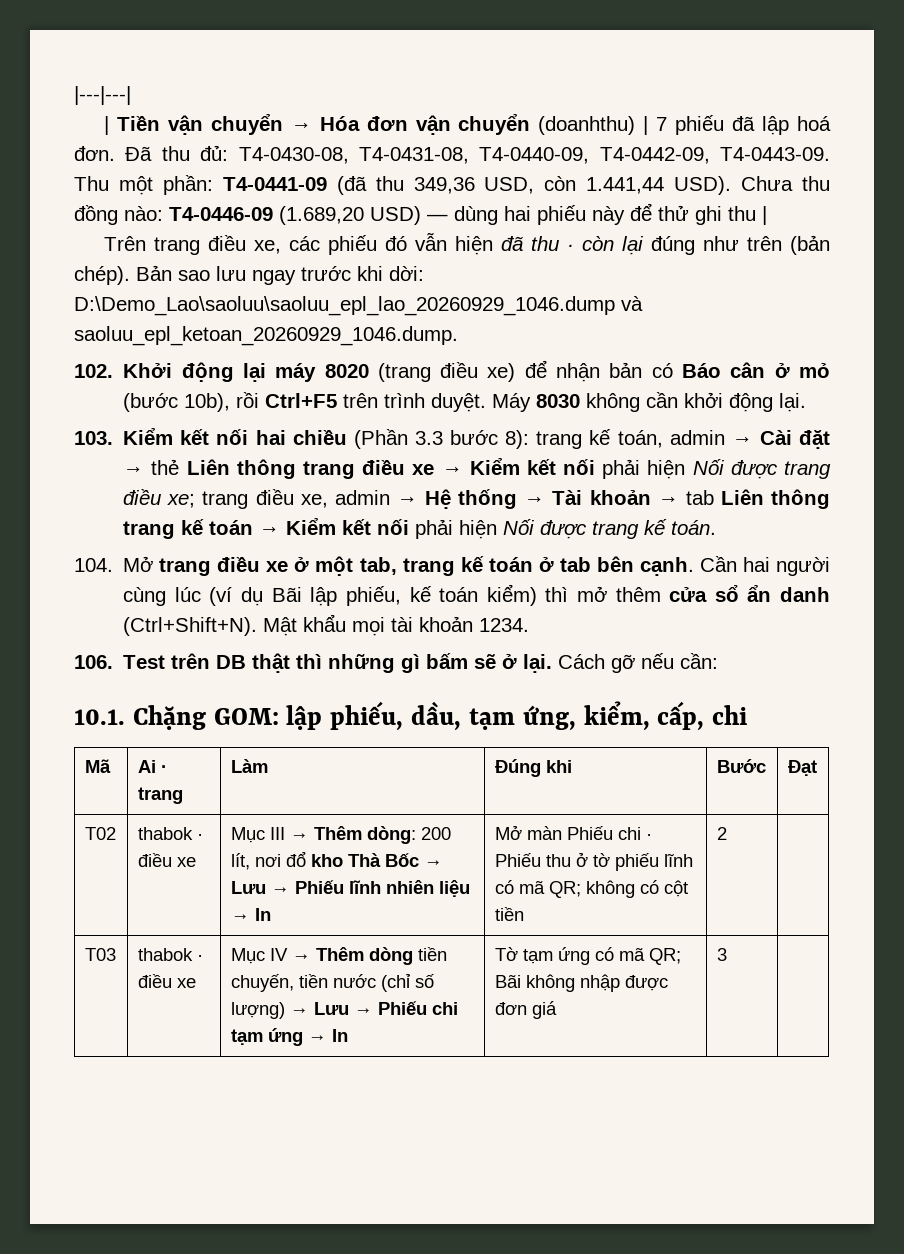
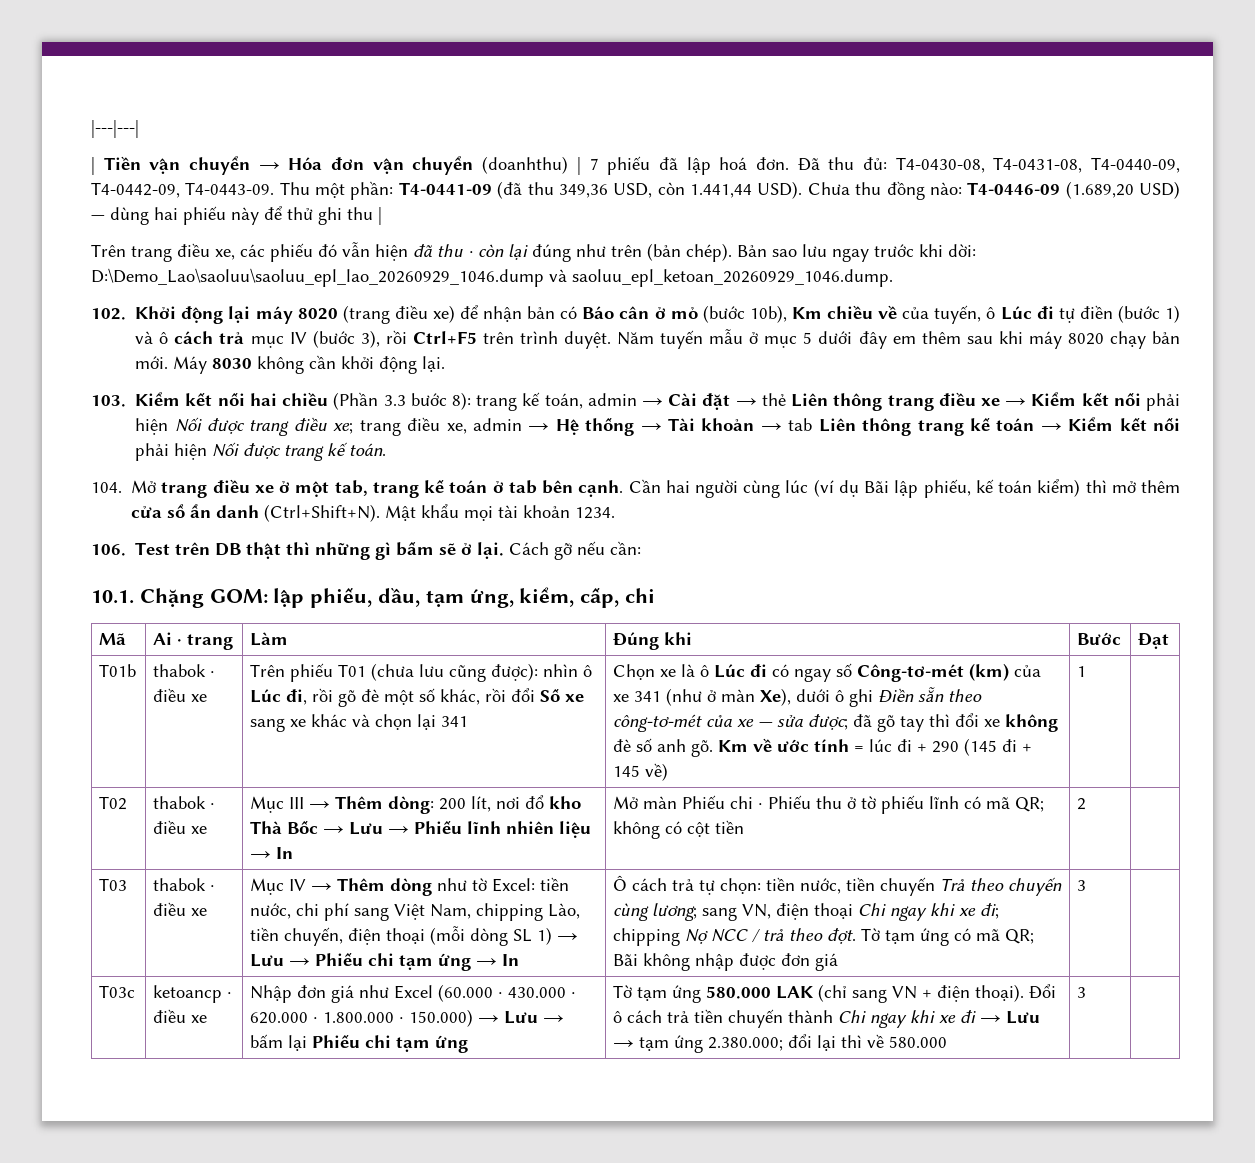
- 102. Khởi động lại máy 8020 (trang điều xe) để nhận bản có Báo cân ở mỏ (bước 10b), rồi Ctrl+F5 trên trình duyệt.
+ 102. Khởi động lại máy 8020 (trang điều xe) để nhận bản có Báo cân ở mỏ (bước 10b), Km chiều về của tuyến, ô Lúc đi tự điền (bước 1) và ô cách trả mục IV (bước 3), rồi Ctrl+F5 trên trình duyệt.
+ Năm tuyến mẫu ở mục 5 dưới đây em thêm sau khi máy 8020 chạy bản mới.
+ T01b | thabok · điều xe | Trên phiếu T01 (chưa lưu cũng được): nhìn ô Lúc đi, rồi gõ đè một số khác, rồi đổi Số xe sang xe khác và chọn lại 341 | Chọn xe là ô Lúc đi có ngay số Công-tơ-mét (km) của xe 341 (như ở màn Xe), dưới ô ghi Điền sẵn theo công-tơ-mét của xe — sửa được; đã gõ tay thì đổi xe không đè số anh gõ. Km về ước tính = lúc đi + 290 (145 đi + 145 về) | 1
- Mục IV → Thêm dòng tiền chuyến, tiền nước (chỉ số lượng) → Lưu → Phiếu chi tạm ứng → In
+ Mục IV → Thêm dòng như tờ Excel: tiền nước, chi phí sang Việt Nam, chipping Lào, tiền chuyến, điện thoại (mỗi dòng SL 1) → Lưu → Phiếu chi tạm ứng → In
+ Ô cách trả tự chọn: tiền nước, tiền chuyến Trả theo chuyến cùng lương; sang VN, điện thoại Chi ngay khi xe đi; chipping Nợ NCC / trả theo đợt.
+ T03c | ketoancp · điều xe | Nhập đơn giá như Excel (60.000 · 430.000 · 620.000 · 1.800.000 · 150.000) → Lưu → bấm lại Phiếu chi tạm ứng | Tờ tạm ứng 580.000 LAK (chỉ sang VN + điện thoại). Đổi ô cách trả tiền chuyến thành Chi ngay khi xe đi → Lưu → tạm ứng 2.380.000; đổi lại thì về 580.000 | 3

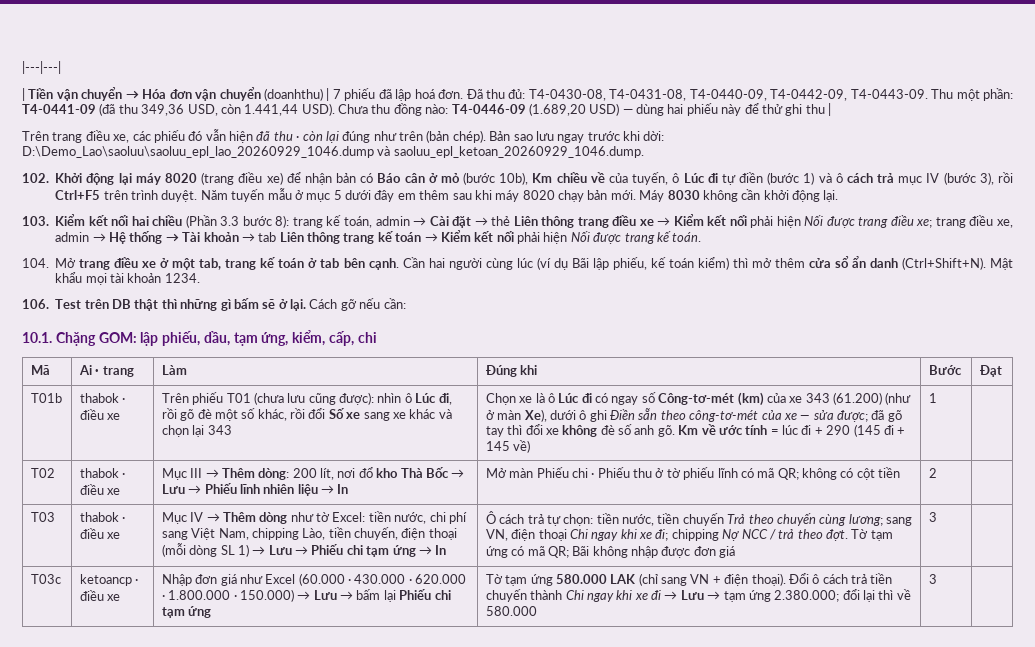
- Trên phiếu T01 (chưa lưu cũng được): nhìn ô Lúc đi, rồi gõ đè một số khác, rồi đổi Số xe sang xe khác và chọn lại 341
+ Trên phiếu T01 (chưa lưu cũng được): nhìn ô Lúc đi, rồi gõ đè một số khác, rồi đổi Số xe sang xe khác và chọn lại 343
- Chọn xe là ô Lúc đi có ngay số Công-tơ-mét (km) của xe 341 (như ở màn Xe), dưới ô ghi Điền sẵn theo công-tơ-mét của xe — sửa được; đã gõ tay thì đổi xe không đè số anh gõ.
+ Chọn xe là ô Lúc đi có ngay số Công-tơ-mét (km) của xe 343 (61.200) (như ở màn Xe), dưới ô ghi Điền sẵn theo công-tơ-mét của xe — sửa được; đã gõ tay thì đổi xe không đè số anh gõ.

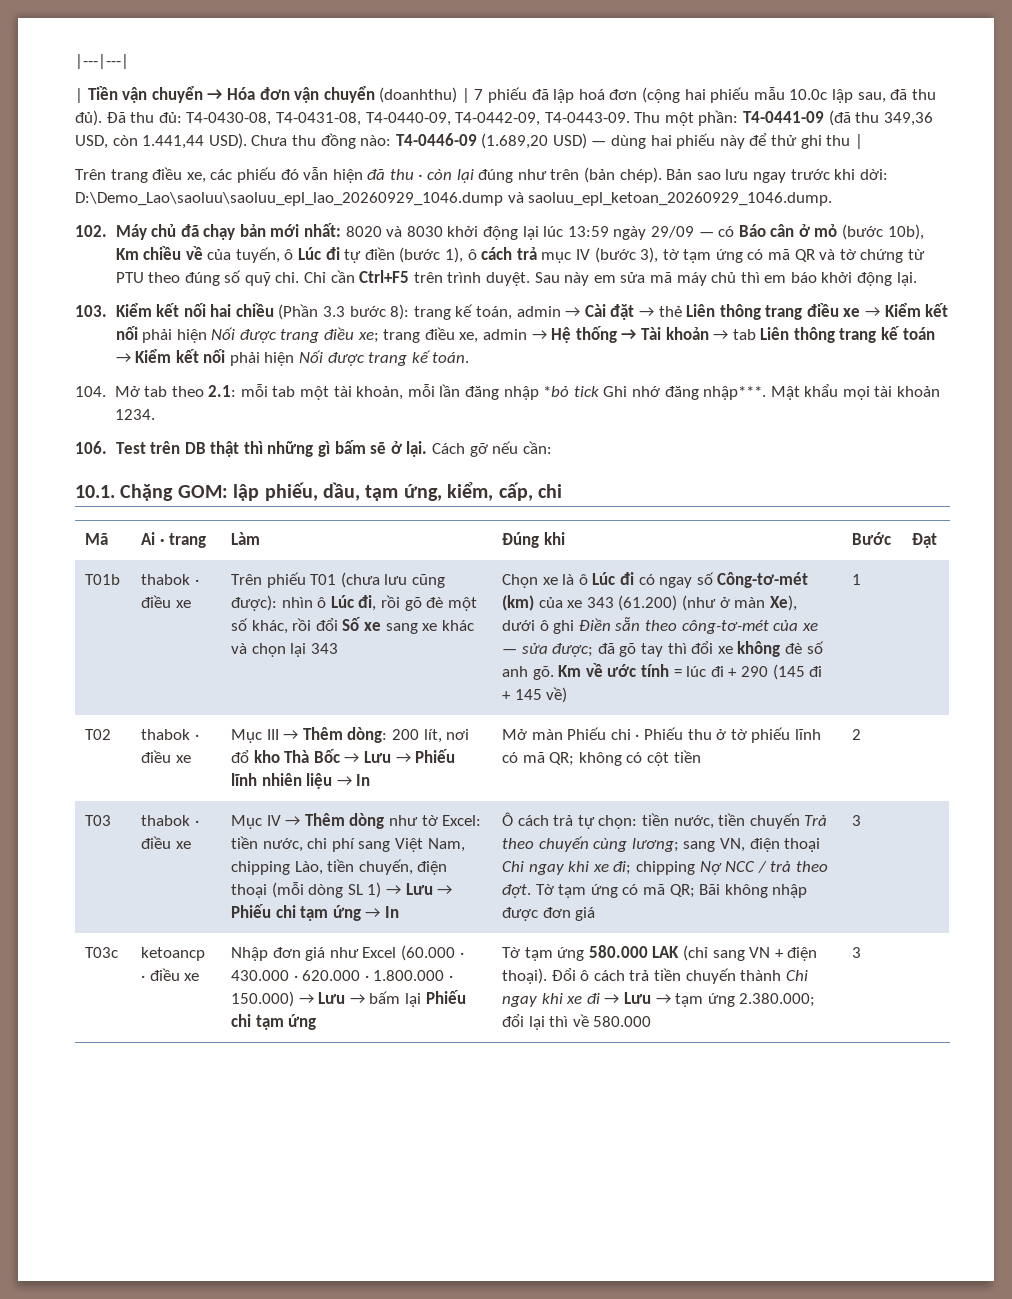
- | Tiền vận chuyển → Hóa đơn vận chuyển (doanhthu) | 7 phiếu đã lập hoá đơn.
+ | Tiền vận chuyển → Hóa đơn vận chuyển (doanhthu) | 7 phiếu đã lập hoá đơn (cộng hai phiếu mẫu 10.0c lập sau, đã thu đủ).
- 102. Khởi động lại máy 8020 (trang điều xe) để nhận bản có Báo cân ở mỏ (bước 10b), Km chiều về của tuyến, ô Lúc đi tự điền (bước 1) và ô cách trả mục IV (bước 3), rồi Ctrl+F5 trên trình duyệt. Năm tuyến mẫu ở mục 5 dưới đây em thêm sau khi máy 8020 chạy bản mới. Máy 8030 không cần khởi động lại.
+ 102. Máy chủ đã chạy bản mới nhất: 8020 và 8030 khởi động lại lúc 13:59 ngày 29/09 — có Báo cân ở mỏ (bước 10b), Km chiều về của tuyến, ô Lúc đi tự điền (bước 1), ô cách trả mục IV (bước 3), tờ tạm ứng có mã QR và tờ chứng từ PTU theo đúng số quỹ chi. Chỉ cần Ctrl+F5 trên trình duyệt. Sau này em sửa mã máy chủ thì em báo khởi động lại.
- 104. Mở trang điều xe ở một tab, trang kế toán ở tab bên cạnh. Cần hai người cùng lúc (ví dụ Bãi lập phiếu, kế toán kiểm) thì mở thêm cửa sổ ẩn danh (Ctrl+Shift+N).
+ 104. Mở tab theo 2.1: mỗi tab một tài khoản, mỗi lần đăng nhập *bỏ tick Ghi nhớ đăng nhập***.

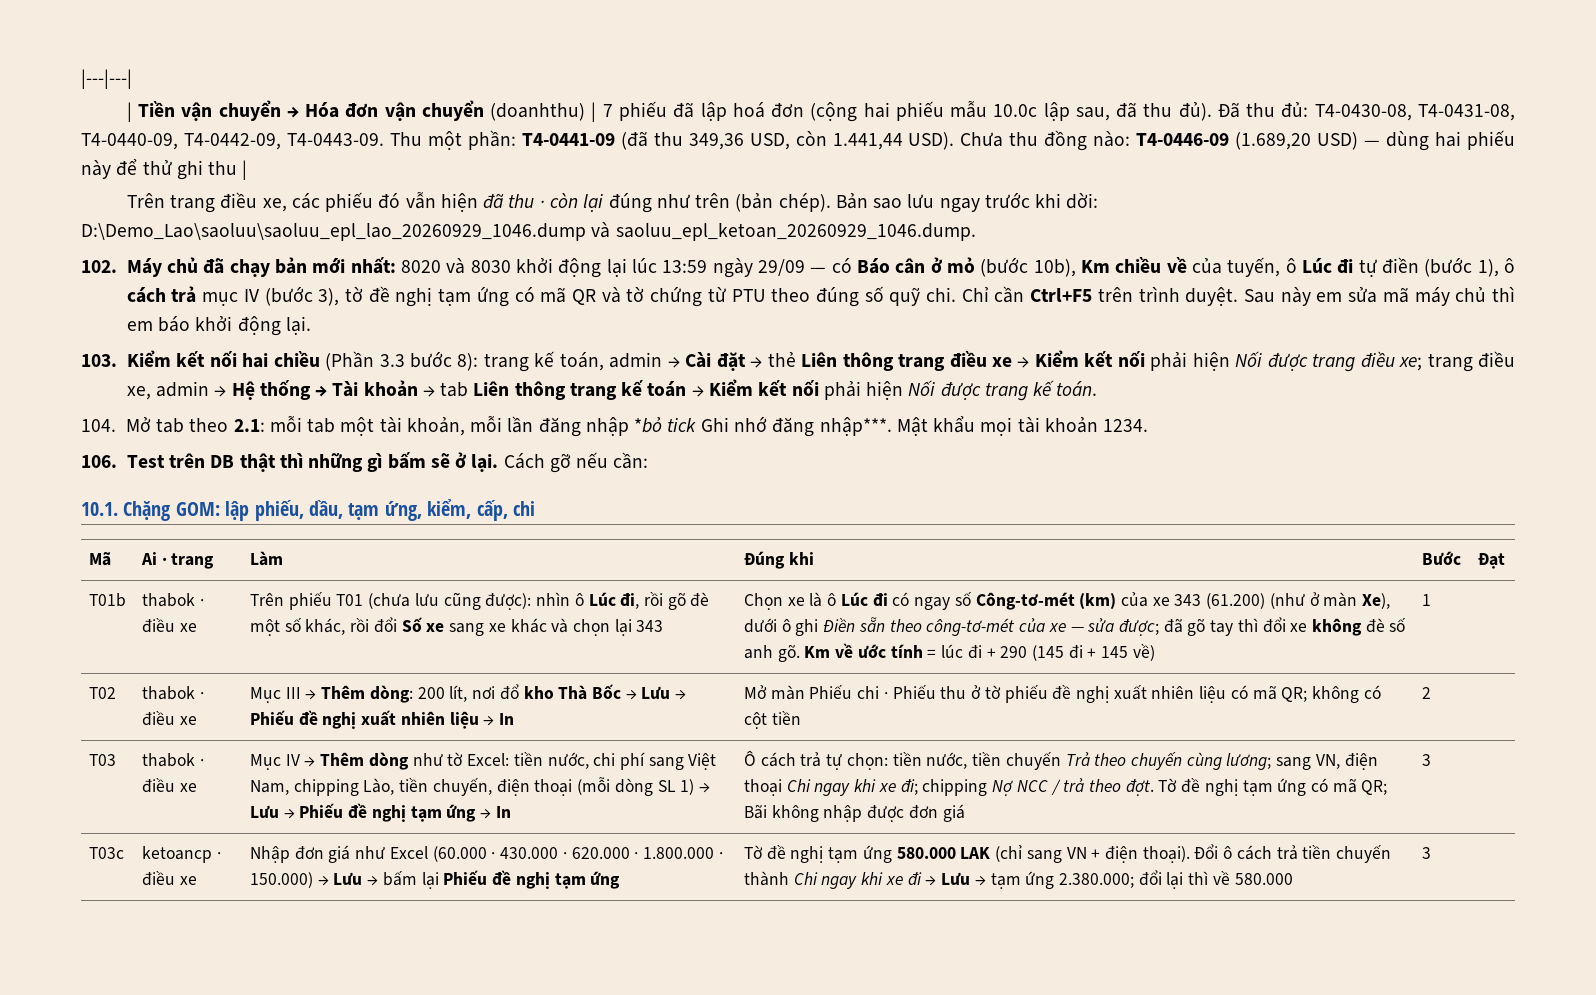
- 8020 và 8030 khởi động lại lúc 13:59 ngày 29/09 — có Báo cân ở mỏ (bước 10b), Km chiều về của tuyến, ô Lúc đi tự điền (bước 1), ô cách trả mục IV (bước 3), tờ tạm ứng có mã QR và tờ chứng từ PTU theo đúng số quỹ chi.
+ 8020 và 8030 khởi động lại lúc 13:59 ngày 29/09 — có Báo cân ở mỏ (bước 10b), Km chiều về của tuyến, ô Lúc đi tự điền (bước 1), ô cách trả mục IV (bước 3), tờ đề nghị tạm ứng có mã QR và tờ chứng từ PTU theo đúng số quỹ chi.
- Mục III → Thêm dòng: 200 lít, nơi đổ kho Thà Bốc → Lưu → Phiếu lĩnh nhiên liệu → In
+ Mục III → Thêm dòng: 200 lít, nơi đổ kho Thà Bốc → Lưu → Phiếu đề nghị xuất nhiên liệu → In
- Mở màn Phiếu chi · Phiếu thu ở tờ phiếu lĩnh có mã QR; không có cột tiền
+ Mở màn Phiếu chi · Phiếu thu ở tờ phiếu đề nghị xuất nhiên liệu có mã QR; không có cột tiền
- Mục IV → Thêm dòng như tờ Excel: tiền nước, chi phí sang Việt Nam, chipping Lào, tiền chuyến, điện thoại (mỗi dòng SL 1) → Lưu → Phiếu chi tạm ứng → In
+ Mục IV → Thêm dòng như tờ Excel: tiền nước, chi phí sang Việt Nam, chipping Lào, tiền chuyến, điện thoại (mỗi dòng SL 1) → Lưu → Phiếu đề nghị tạm ứng → In
- Tờ tạm ứng có mã QR; Bãi không nhập được đơn giá
+ Tờ đề nghị tạm ứng có mã QR; Bãi không nhập được đơn giá
- Nhập đơn giá như Excel (60.000 · 430.000 · 620.000 · 1.800.000 · 150.000) → Lưu → bấm lại Phiếu chi tạm ứng
+ Nhập đơn giá như Excel (60.000 · 430.000 · 620.000 · 1.800.000 · 150.000) → Lưu → bấm lại Phiếu đề nghị tạm ứng
- Tờ tạm ứng 580.000 LAK (chỉ sang VN + điện thoại).
+ Tờ đề nghị tạm ứng 580.000 LAK (chỉ sang VN + điện thoại).

